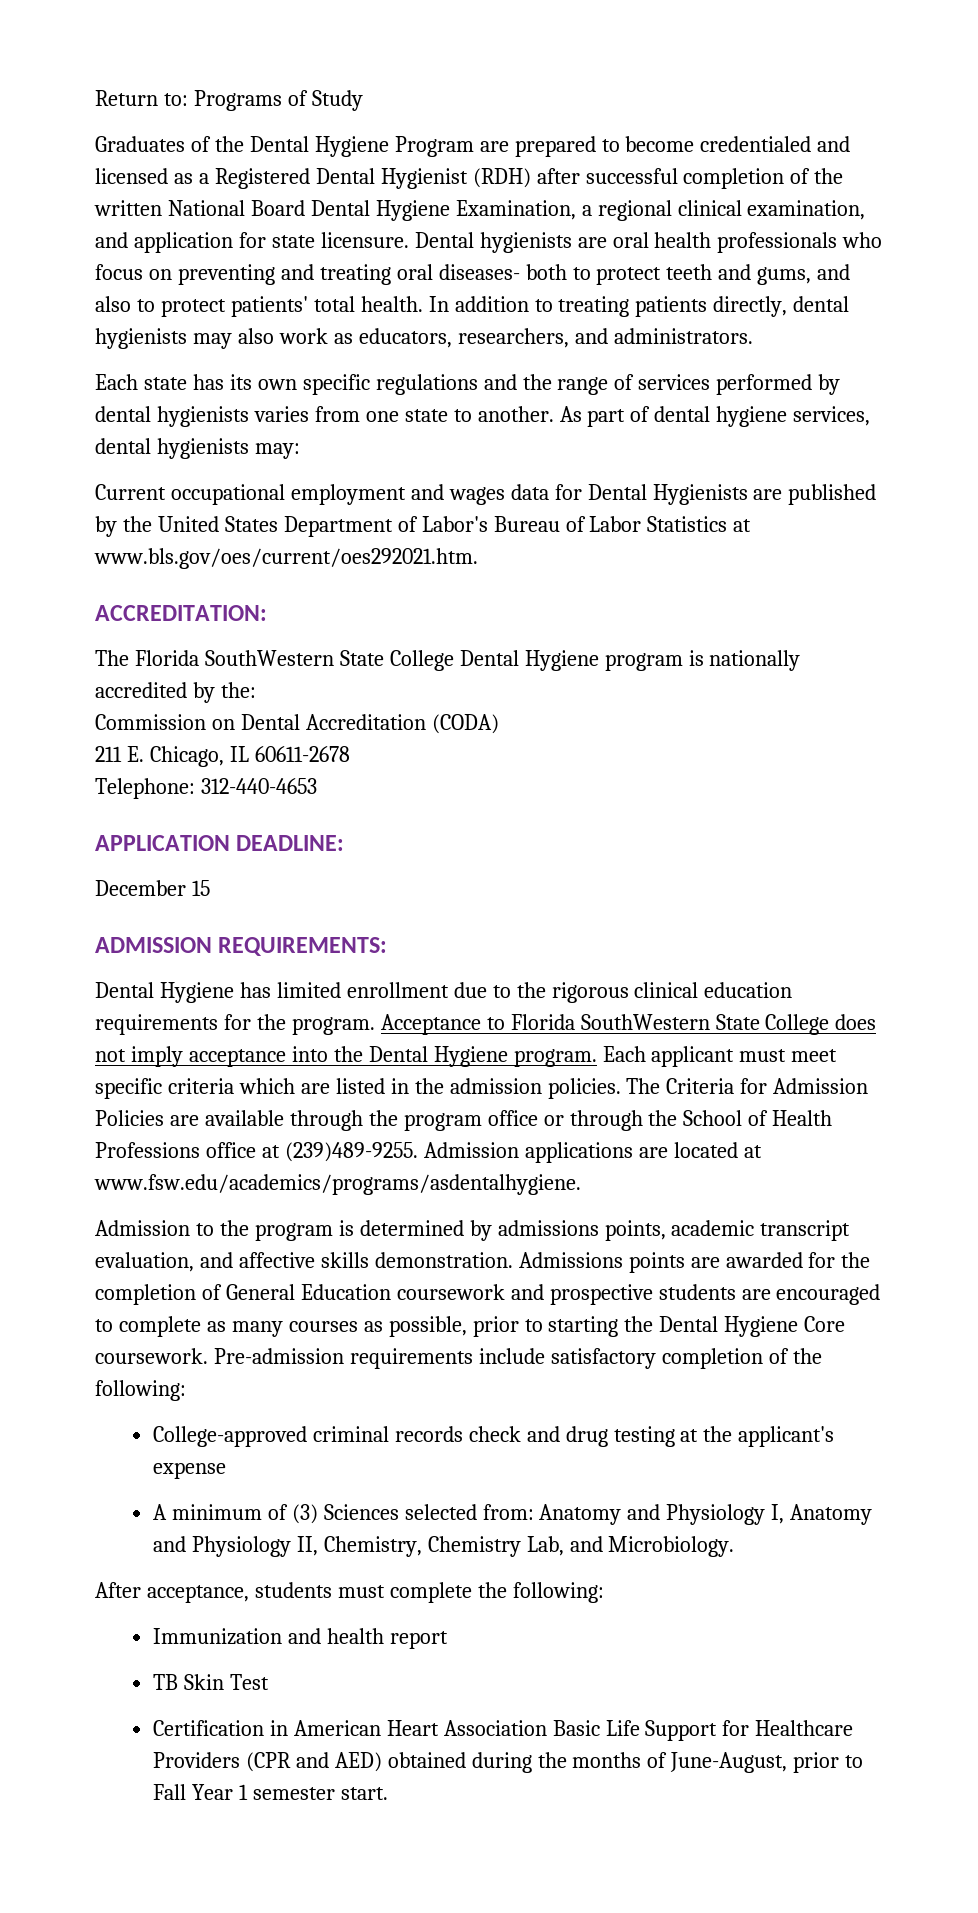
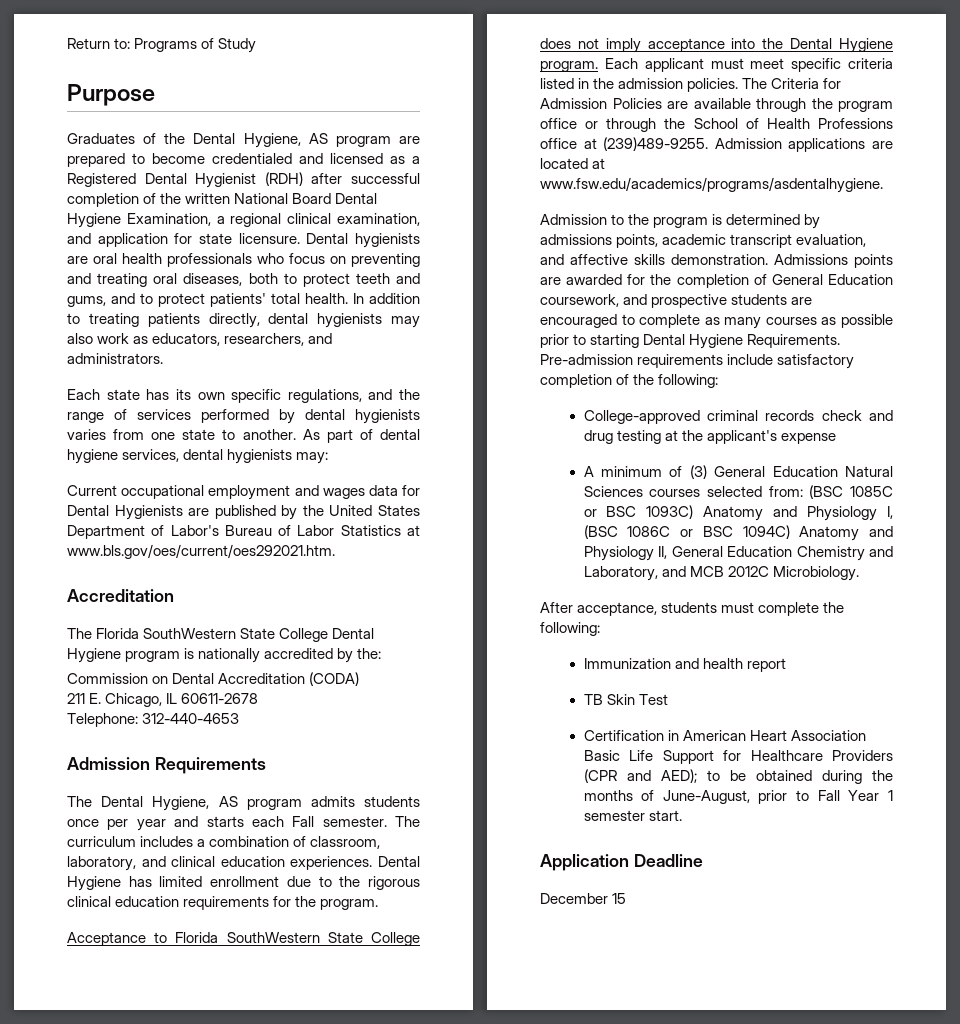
+ Purpose
- Graduates of the Dental Hygiene Program are prepared to become credentialed and licensed as a Registered Dental Hygienist (RDH) after successful completion of the written National Board Dental Hygiene Examination, a regional clinical examination, and application for state licensure.
+ Graduates of the Dental Hygiene, AS program are prepared to become credentialed and licensed as a Registered Dental Hygienist (RDH) after successful completion of the written National Board Dental Hygiene Examination, a regional clinical examination, and application for state licensure.
- Dental hygienists are oral health professionals who focus on preventing and treating oral diseases- both to protect teeth and gums, and also to protect patients' total health.
+ Dental hygienists are oral health professionals who focus on preventing and treating oral diseases, both to protect teeth and gums, and to protect patients' total health.
- Each state has its own specific regulations and the range of services performed by dental hygienists varies from one state to another.
+ Each state has its own specific regulations, and the range of services performed by dental hygienists varies from one state to another.
  Current occupational employment and wages data for Dental Hygienists are published by the United States Department of Labor's Bureau of Labor Statistics at www.bls.gov/oes/current/oes292021.htm.
- ACCREDITATION:
+ Accreditation
- APPLICATION DEADLINE:
- December 15
- ADMISSION REQUIREMENTS:
- Dental Hygiene has limited enrollment due to the rigorous clinical education requirements for the program. Acceptance to Florida SouthWestern State College does not imply acceptance into the Dental Hygiene program.
+ Admission Requirements
+ The Dental Hygiene, AS program admits students once per year and starts each Fall semester. The curriculum includes a combination of classroom, laboratory, and clinical education experiences. Dental Hygiene has limited enrollment due to the rigorous clinical education requirements for the program.
+ Acceptance to Florida SouthWestern State College does not imply acceptance into the Dental Hygiene program.
- Each applicant must meet specific criteria which are listed in the admission policies.
+ Each applicant must meet specific criteria listed in the admission policies.
- Admissions points are awarded for the completion of General Education coursework and prospective students are encouraged to complete as many courses as possible, prior to starting the Dental Hygiene Core coursework.
+ Admissions points are awarded for the completion of General Education coursework, and prospective students are encouraged to complete as many courses as possible prior to starting Dental Hygiene Requirements.
- A minimum of (3) Sciences selected from: Anatomy and Physiology I, Anatomy and Physiology II, Chemistry, Chemistry Lab, and Microbiology.
+ A minimum of (3) General Education Natural Sciences courses selected from: (BSC 1085C or BSC 1093C) Anatomy and Physiology I, (BSC 1086C or BSC 1094C) Anatomy and Physiology II, General Education Chemistry and Laboratory, and MCB 2012C Microbiology.
- Certification in American Heart Association Basic Life Support for Healthcare Providers (CPR and AED) obtained during the months of June-August, prior to Fall Year 1 semester start.
+ Certification in American Heart Association Basic Life Support for Healthcare Providers (CPR and AED); to be obtained during the months of June-August, prior to Fall Year 1 semester start.
+ Application Deadline
+ December 15

